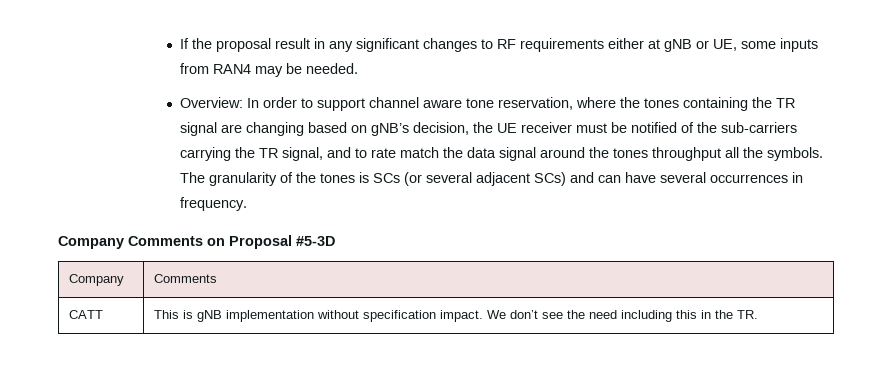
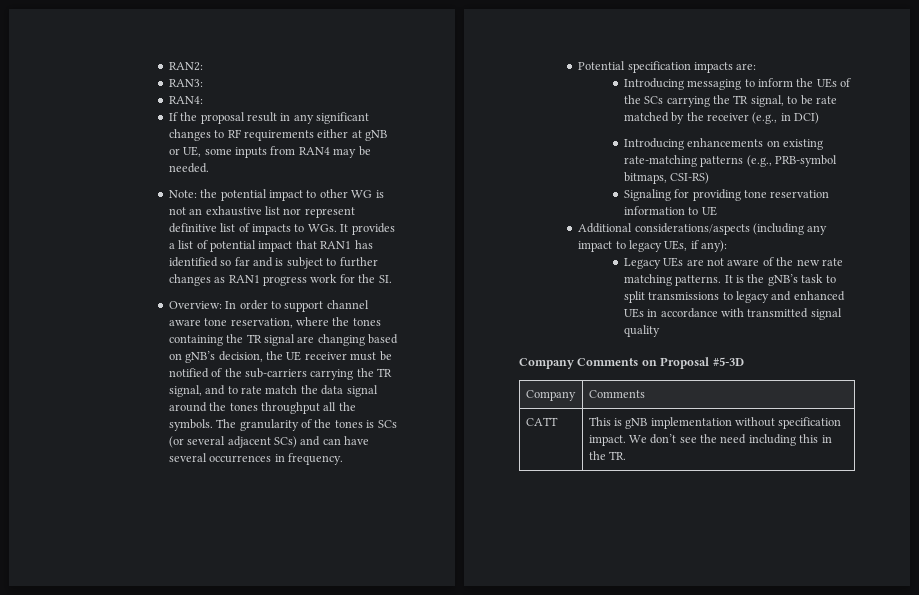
+ RAN2:
+ RAN3:
+ RAN4:
+ Note: the potential impact to other WG is not an exhaustive list nor represent definitive list of impacts to WGs. It provides a list of potential impact that RAN1 has identified so far and is subject to further changes as RAN1 progress work for the SI.
+ Potential specification impacts are:
+ Introducing messaging to inform the UEs of the SCs carrying the TR signal, to be rate matched by the receiver (e.g., in DCI)
+ Introducing enhancements on existing rate-matching patterns (e.g., PRB-symbol bitmaps, CSI-RS)
+ Signaling for providing tone reservation information to UE
+ Additional considerations/aspects (including any impact to legacy UEs, if any):
+ Legacy UEs are not aware of the new rate matching patterns. It is the gNB’s task to split transmissions to legacy and enhanced UEs in accordance with transmitted signal quality

